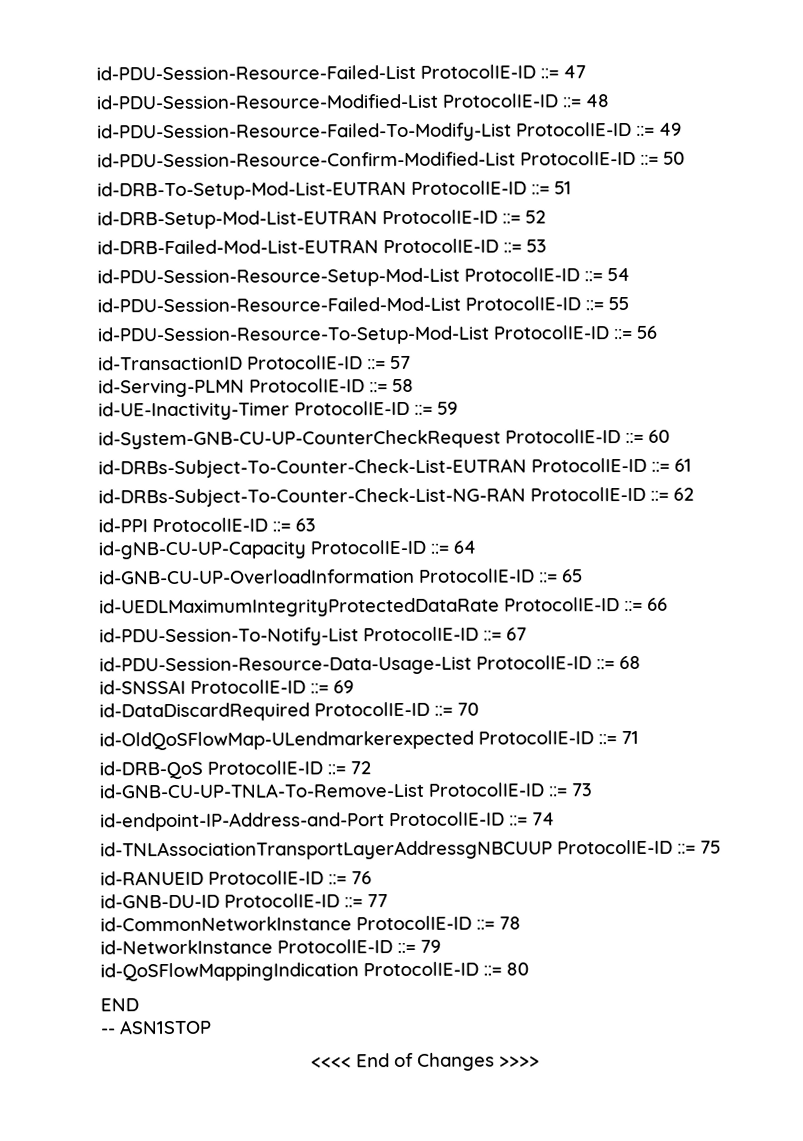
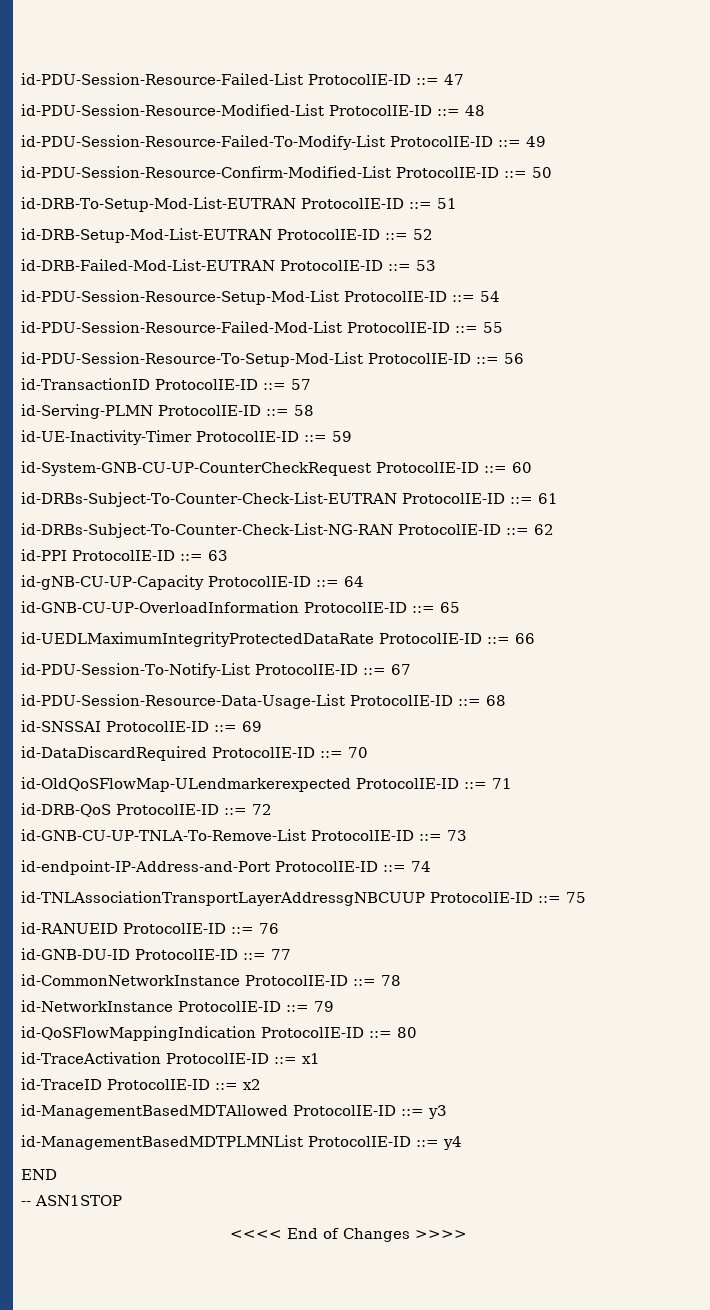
+ id-TraceActivation ProtocolIE-ID ::= x1
+ id-TraceID ProtocolIE-ID ::= x2
+ id-ManagementBasedMDTAllowed ProtocolIE-ID ::= y3
+ id-ManagementBasedMDTPLMNList ProtocolIE-ID ::= y4

